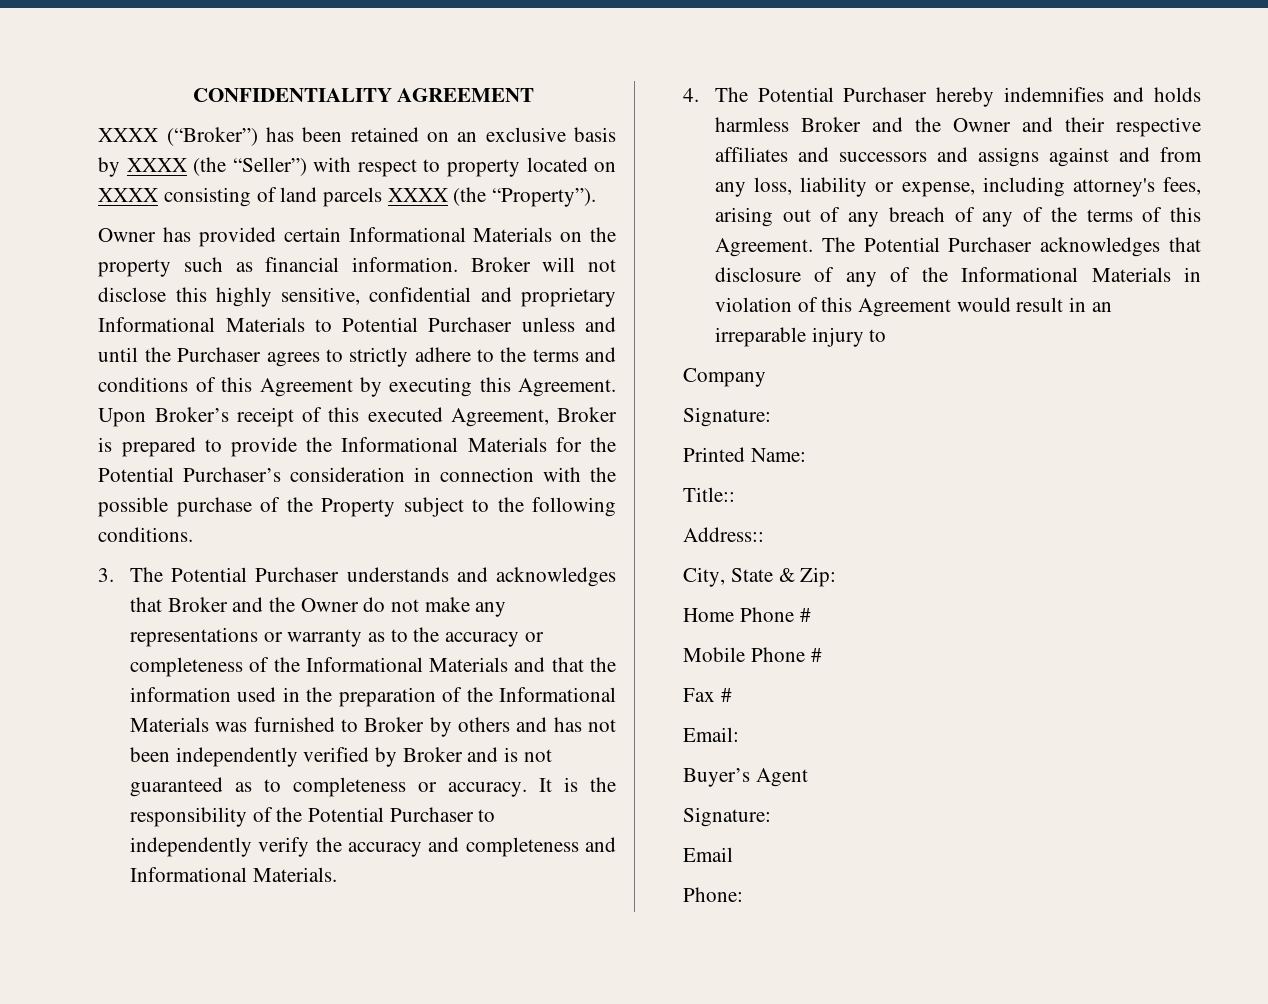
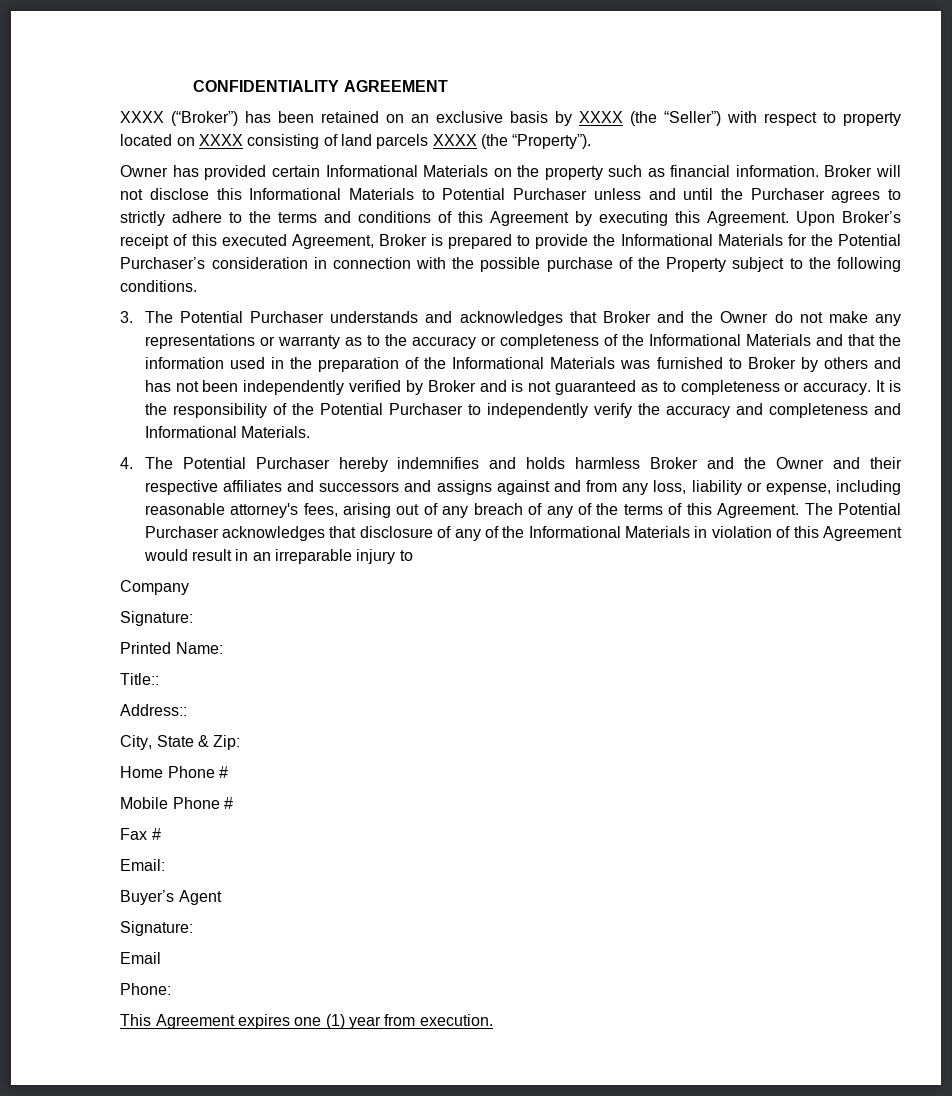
- Broker will not disclose this highly sensitive, confidential and proprietary Informational Materials to Potential Purchaser unless and until the Purchaser agrees to strictly adhere to the terms and conditions of this Agreement by executing this Agreement.
+ Broker will not disclose this Informational Materials to Potential Purchaser unless and until the Purchaser agrees to strictly adhere to the terms and conditions of this Agreement by executing this Agreement.
- 4. The Potential Purchaser hereby indemnifies and holds harmless Broker and the Owner and their respective affiliates and successors and assigns against and from any loss, liability or expense, including attorney's fees, arising out of any breach of any of the terms of this Agreement.
+ 4. The Potential Purchaser hereby indemnifies and holds harmless Broker and the Owner and their respective affiliates and successors and assigns against and from any loss, liability or expense, including reasonable attorney's fees, arising out of any breach of any of the terms of this Agreement.
+ This Agreement expires one (1) year from execution.

